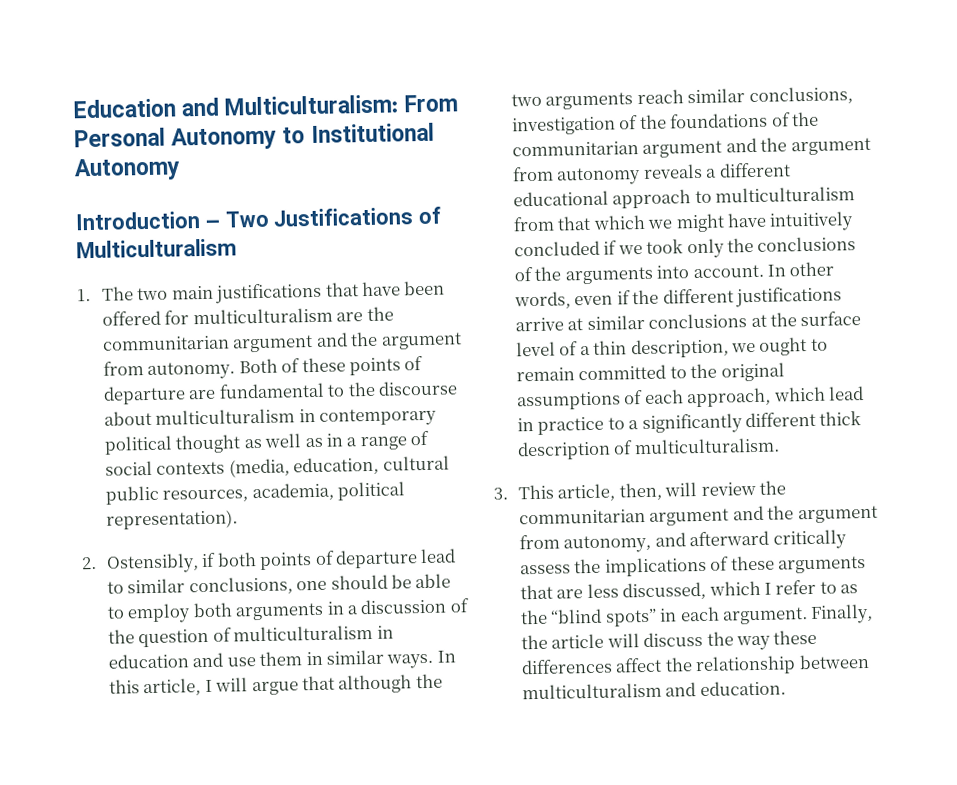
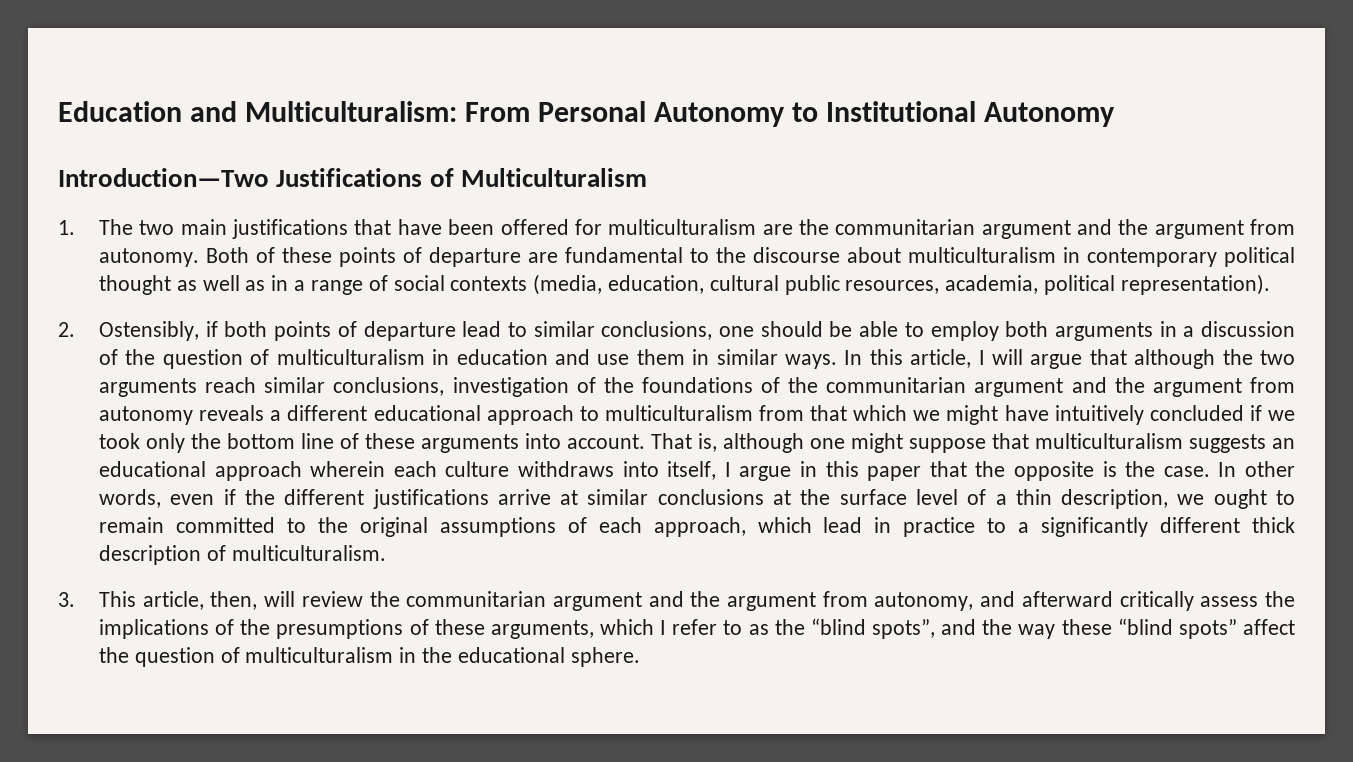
- Introduction – Two Justifications of Multiculturalism
+ Introduction—Two Justifications of Multiculturalism
- In this article, I will argue that although the two arguments reach similar conclusions, investigation of the foundations of the communitarian argument and the argument from autonomy reveals a different educational approach to multiculturalism from that which we might have intuitively concluded if we took only the conclusions of the arguments into account.
+ In this article, I will argue that although the two arguments reach similar conclusions, investigation of the foundations of the communitarian argument and the argument from autonomy reveals a different educational approach to multiculturalism from that which we might have intuitively concluded if we took only the bottom line of these arguments into account. That is, although one might suppose that multiculturalism suggests an educational approach wherein each culture withdraws into itself, I argue in this paper that the opposite is the case.
- 3. This article, then, will review the communitarian argument and the argument from autonomy, and afterward critically assess the implications of these arguments that are less discussed, which I refer to as the “blind spots” in each argument. Finally, the article will discuss the way these differences affect the relationship between multiculturalism and education.
+ 3. This article, then, will review the communitarian argument and the argument from autonomy, and afterward critically assess the implications of the presumptions of these arguments, which I refer to as the “blind spots”, and the way these “blind spots” affect the question of multiculturalism in the educational sphere.

